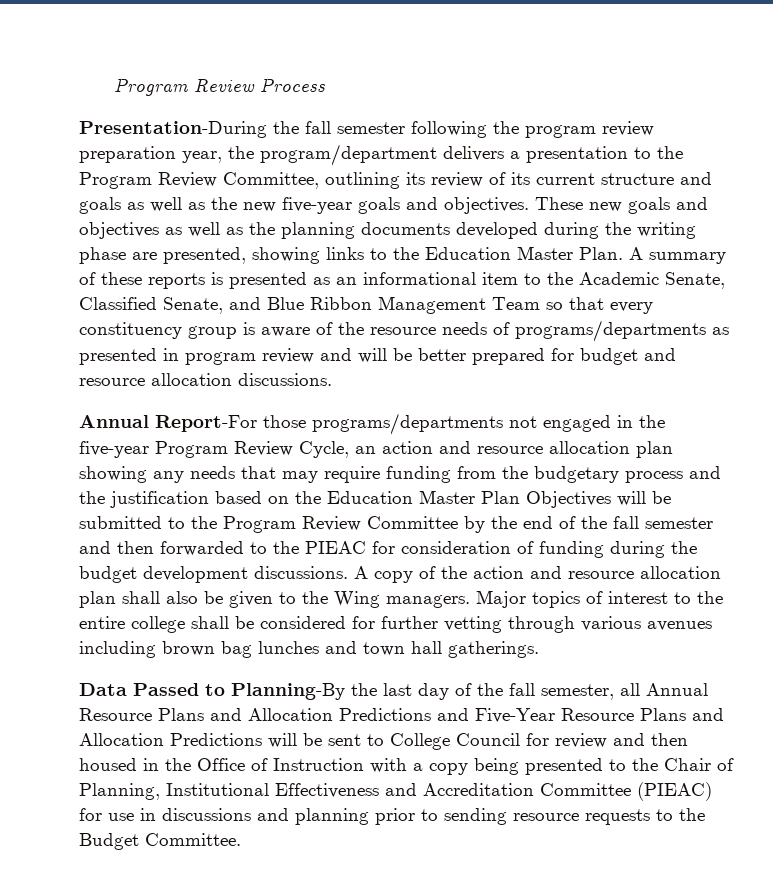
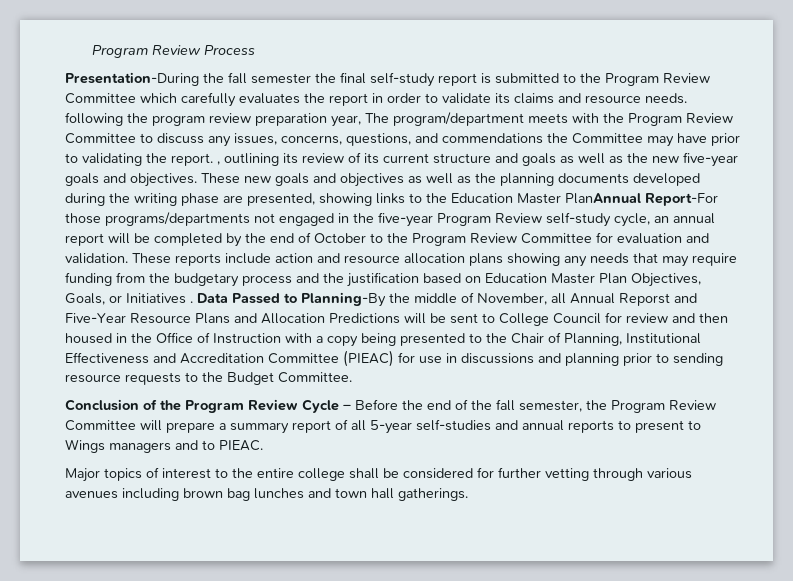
- Presentation-During the fall semester following the program review preparation year, the program/department delivers a presentation to the Program Review Committee, outlining its review of its current structure and goals as well as the new five-year goals and objectives.
+ Presentation-During the fall semester the final self-study report is submitted to the Program Review Committee which carefully evaluates the report in order to validate its claims and resource needs. following the program review preparation year, The program/department meets with the Program Review Committee to discuss any issues, concerns, questions, and commendations the Committee may have prior to validating the report. , outlining its review of its current structure and goals as well as the new five-year goals and objectives.
- These new goals and objectives as well as the planning documents developed during the writing phase are presented, showing links to the Education Master Plan. A summary of these reports is presented as an informational item to the Academic Senate, Classified Senate, and Blue Ribbon Management Team so that every constituency group is aware of the resource needs of programs/departments as presented in program review and will be better prepared for budget and resource allocation discussions.
- Annual Report-For those programs/departments not engaged in the five-year Program Review Cycle, an action and resource allocation plan showing any needs that may require funding from the budgetary process and the justification based on the Education Master Plan Objectives will be submitted to the Program Review Committee by the end of the fall semester and then forwarded to the PIEAC for consideration of funding during the budget development discussions. A copy of the action and resource allocation plan shall also be given to the Wing managers. Major topics of interest to the entire college shall be considered for further vetting through various avenues including brown bag lunches and town hall gatherings.
- Data Passed to Planning-By the last day of the fall semester, all Annual Resource Plans and Allocation Predictions and Five-Year Resource Plans and Allocation Predictions will be sent to College Council for review and then housed in the Office of Instruction with a copy being presented to the Chair of Planning, Institutional Effectiveness and Accreditation Committee (PIEAC) for use in discussions and planning prior to sending resource requests to the Budget Committee.
+ These new goals and objectives as well as the planning documents developed during the writing phase are presented, showing links to the Education Master PlanAnnual Report-For those programs/departments not engaged in the five-year Program Review self-study cycle, an annual report will be completed by the end of October to the Program Review Committee for evaluation and validation. These reports include action and resource allocation plans showing any needs that may require funding from the budgetary process and the justification based on Education Master Plan Objectives, Goals, or Initiatives . Data Passed to Planning-By the middle of November, all Annual Reporst and Five-Year Resource Plans and Allocation Predictions will be sent to College Council for review and then housed in the Office of Instruction with a copy being presented to the Chair of Planning, Institutional Effectiveness and Accreditation Committee (PIEAC) for use in discussions and planning prior to sending resource requests to the Budget Committee.
+ Conclusion of the Program Review Cycle – Before the end of the fall semester, the Program Review Committee will prepare a summary report of all 5-year self-studies and annual reports to present to Wings managers and to PIEAC.
+ Major topics of interest to the entire college shall be considered for further vetting through various avenues including brown bag lunches and town hall gatherings.

